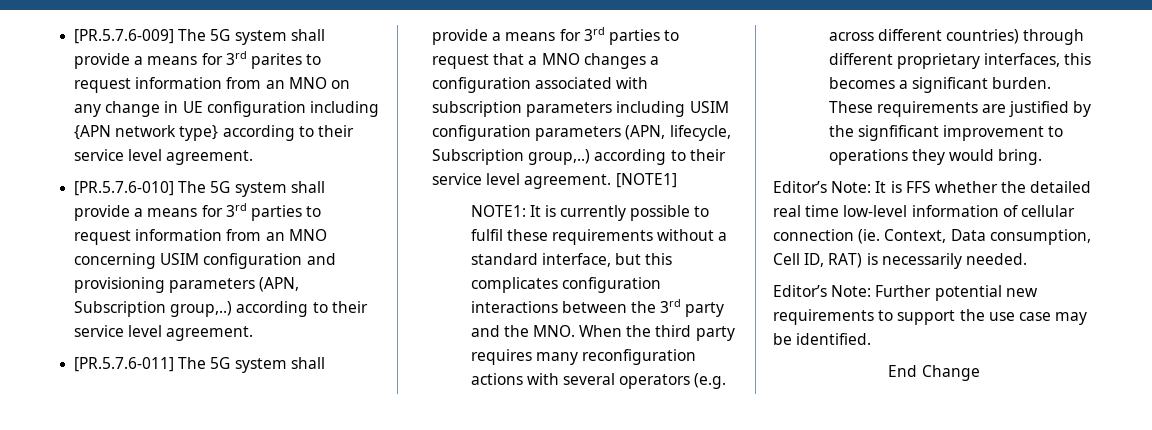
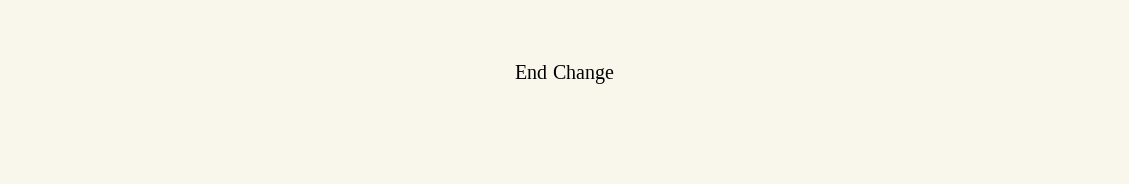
- [PR.5.7.6-009] The 5G system shall provide a means for 3rd parites to request information from an MNO on any change in UE configuration including {APN network type} according to their service level agreement.
- [PR.5.7.6-010] The 5G system shall provide a means for 3rd parties to request information from an MNO concerning USIM configuration and provisioning parameters (APN, Subscription group,..) according to their service level agreement.
- [PR.5.7.6-011] The 5G system shall provide a means for 3rd parties to request that a MNO changes a configuration associated with subscription parameters including USIM configuration parameters (APN, lifecycle, Subscription group,..) according to their service level agreement. [NOTE1]
- NOTE1: It is currently possible to fulfil these requirements without a standard interface, but this complicates configuration interactions between the 3rd party and the MNO. When the third party requires many reconfiguration actions with several operators (e.g. across different countries) through different proprietary interfaces, this becomes a significant burden. These requirements are justified by the signfificant improvement to operations they would bring.
- Editor’s Note: It is FFS whether the detailed real time low-level information of cellular connection (ie. Context, Data consumption, Cell ID, RAT) is necessarily needed.
- Editor’s Note: Further potential new requirements to support the use case may be identified.

